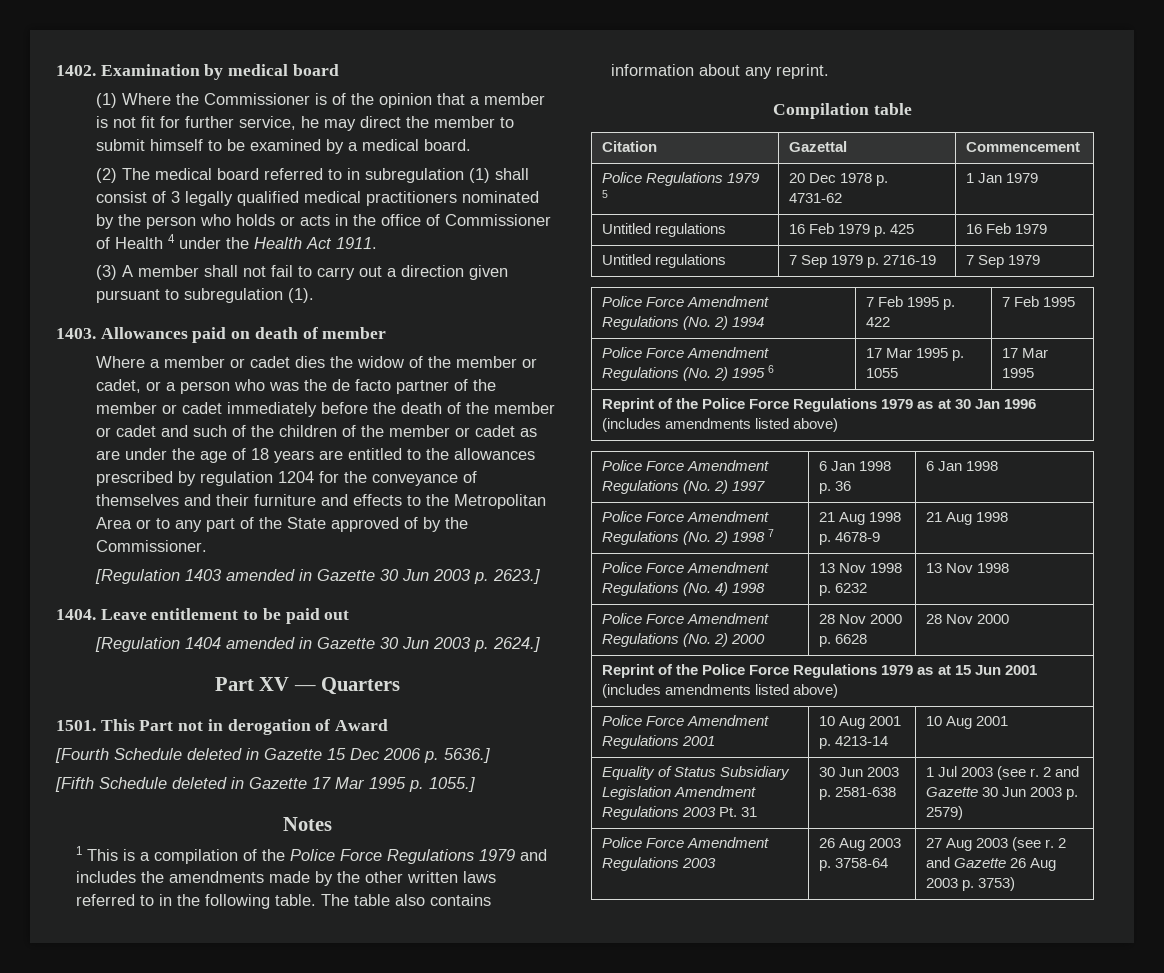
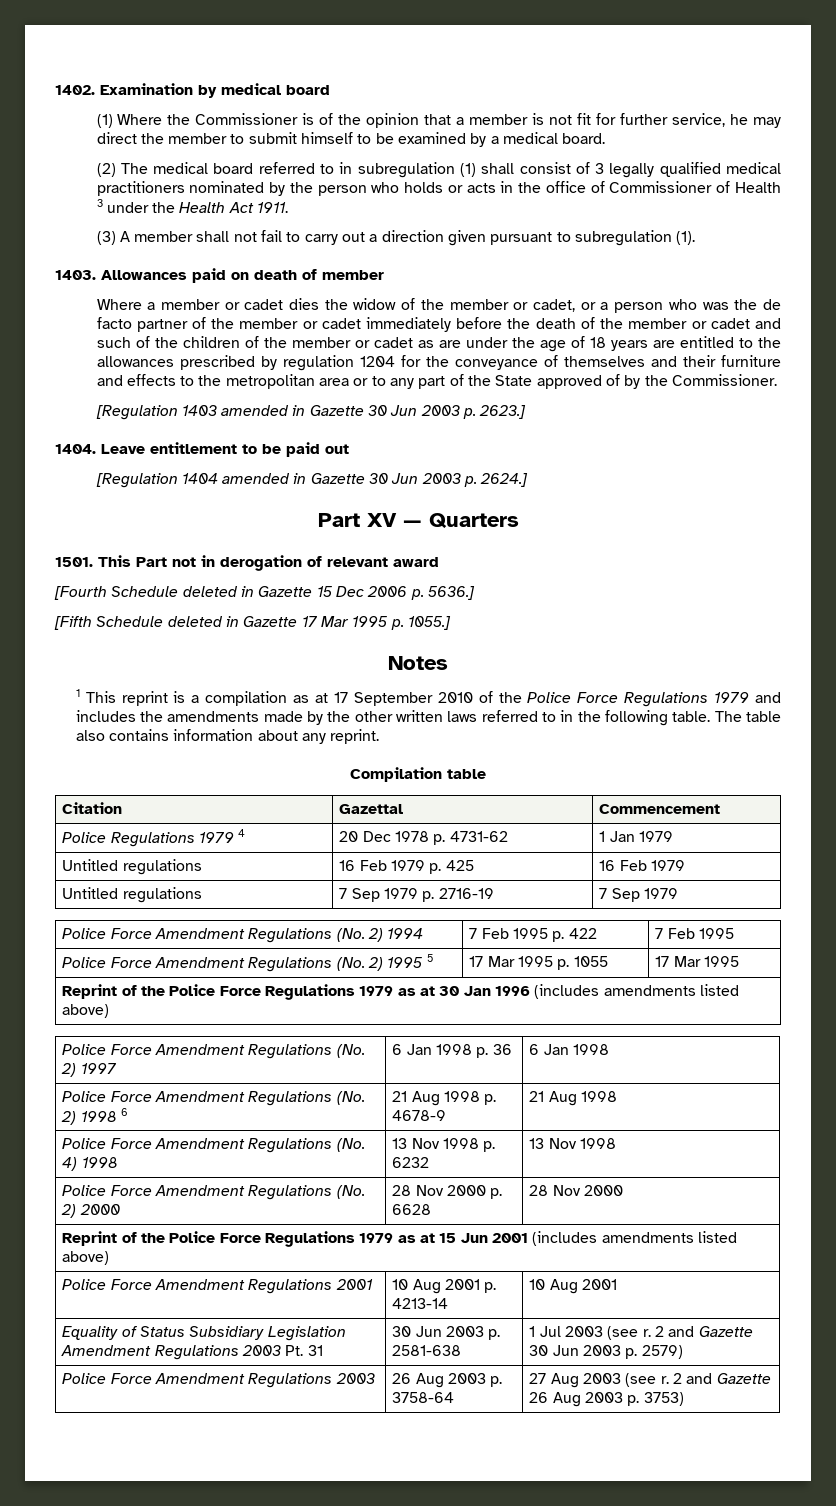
- (2) The medical board referred to in subregulation (1) shall consist of 3 legally qualified medical practitioners nominated by the person who holds or acts in the office of Commissioner of Health 4 under the Health Act 1911.
+ (2) The medical board referred to in subregulation (1) shall consist of 3 legally qualified medical practitioners nominated by the person who holds or acts in the office of Commissioner of Health 3 under the Health Act 1911.
- Where a member or cadet dies the widow of the member or cadet, or a person who was the de facto partner of the member or cadet immediately before the death of the member or cadet and such of the children of the member or cadet as are under the age of 18 years are entitled to the allowances prescribed by regulation 1204 for the conveyance of themselves and their furniture and effects to the Metropolitan Area or to any part of the State approved of by the Commissioner.
+ Where a member or cadet dies the widow of the member or cadet, or a person who was the de facto partner of the member or cadet immediately before the death of the member or cadet and such of the children of the member or cadet as are under the age of 18 years are entitled to the allowances prescribed by regulation 1204 for the conveyance of themselves and their furniture and effects to the metropolitan area or to any part of the State approved of by the Commissioner.
- This Part not in derogation of Award
+ This Part not in derogation of relevant award
- 1 This is a compilation of the Police Force Regulations 1979 and includes the amendments made by the other written laws referred to in the following table.
+ 1 This reprint is a compilation as at 17 September 2010 of the Police Force Regulations 1979 and includes the amendments made by the other written laws referred to in the following table.
- Police Regulations 1979 5 | 20 Dec 1978 p. 4731-62 | 1 Jan 1979
+ Police Regulations 1979 4 | 20 Dec 1978 p. 4731-62 | 1 Jan 1979
- Police Force Amendment Regulations (No. 2) 1995 6 | 17 Mar 1995 p. 1055 | 17 Mar 1995
+ Police Force Amendment Regulations (No. 2) 1995 5 | 17 Mar 1995 p. 1055 | 17 Mar 1995
- Police Force Amendment Regulations (No. 2) 1998 7 | 21 Aug 1998 p. 4678-9 | 21 Aug 1998
+ Police Force Amendment Regulations (No. 2) 1998 6 | 21 Aug 1998 p. 4678-9 | 21 Aug 1998

